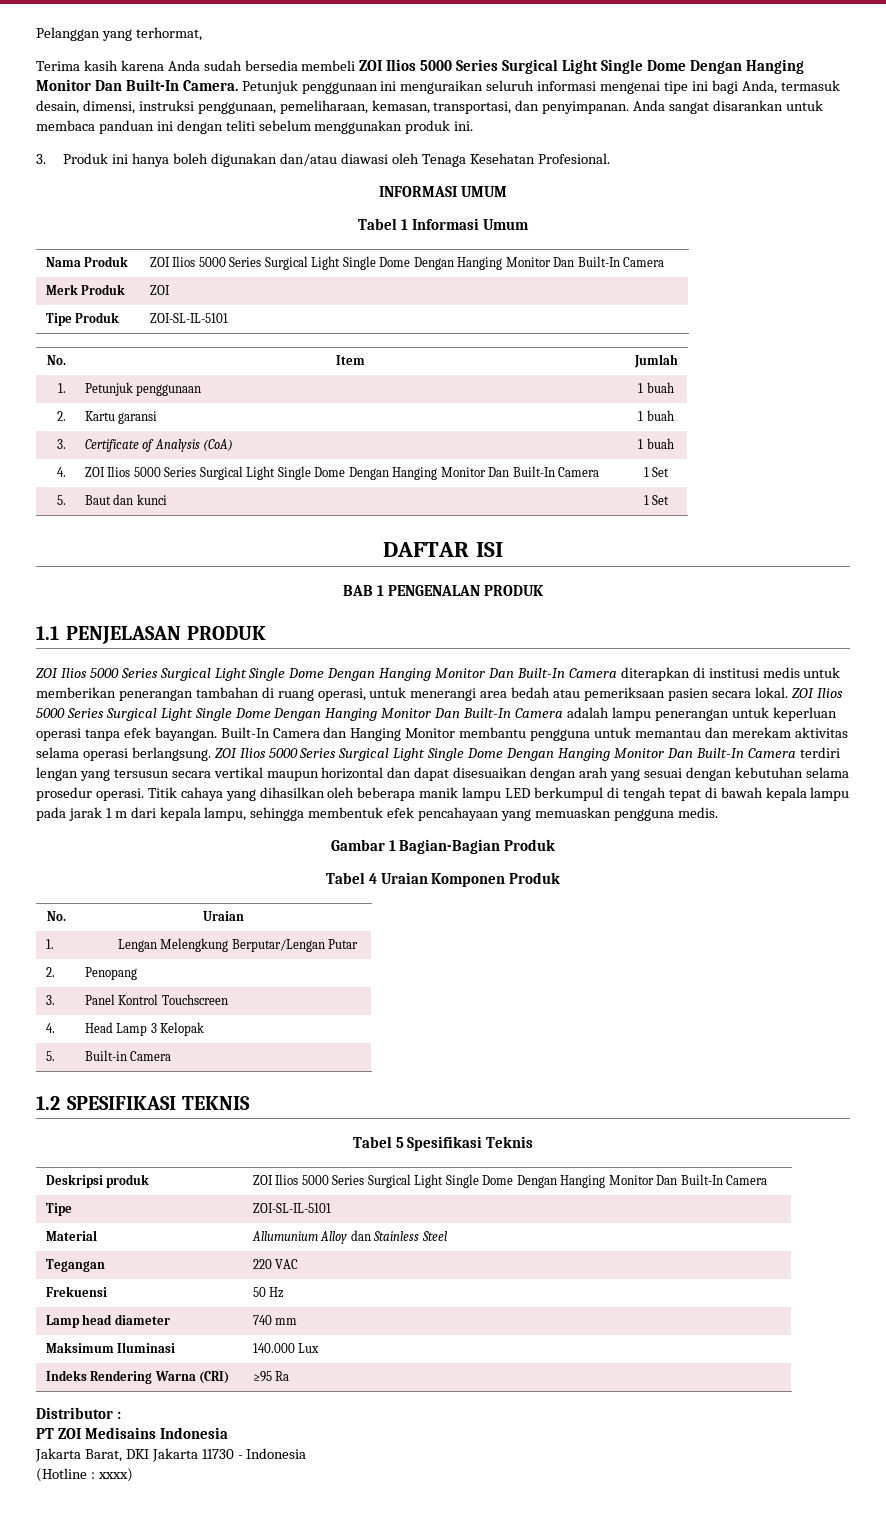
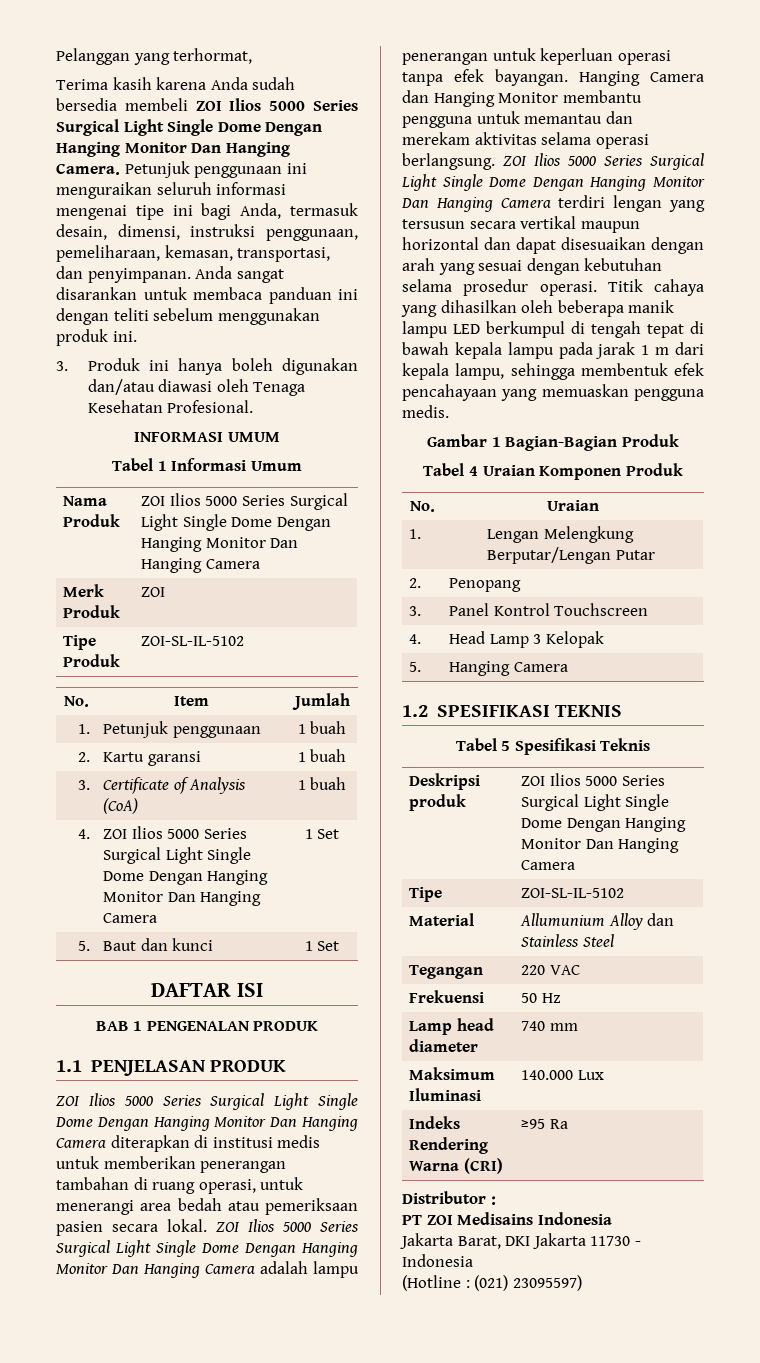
- Terima kasih karena Anda sudah bersedia membeli ZOI Ilios 5000 Series Surgical Light Single Dome Dengan Hanging Monitor Dan Built-In Camera.
+ Terima kasih karena Anda sudah bersedia membeli ZOI Ilios 5000 Series Surgical Light Single Dome Dengan Hanging Monitor Dan Hanging Camera.
- Nama Produk | ZOI Ilios 5000 Series Surgical Light Single Dome Dengan Hanging Monitor Dan Built-In Camera
+ Nama Produk | ZOI Ilios 5000 Series Surgical Light Single Dome Dengan Hanging Monitor Dan Hanging Camera
- Tipe Produk | ZOI-SL-IL-5101
+ Tipe Produk | ZOI-SL-IL-5102
- 4. | ZOI Ilios 5000 Series Surgical Light Single Dome Dengan Hanging Monitor Dan Built-In Camera | 1 Set
+ 4. | ZOI Ilios 5000 Series Surgical Light Single Dome Dengan Hanging Monitor Dan Hanging Camera | 1 Set
- ZOI Ilios 5000 Series Surgical Light Single Dome Dengan Hanging Monitor Dan Built-In Camera diterapkan di institusi medis untuk memberikan penerangan tambahan di ruang operasi, untuk menerangi area bedah atau pemeriksaan pasien secara lokal.
+ ZOI Ilios 5000 Series Surgical Light Single Dome Dengan Hanging Monitor Dan Hanging Camera diterapkan di institusi medis untuk memberikan penerangan tambahan di ruang operasi, untuk menerangi area bedah atau pemeriksaan pasien secara lokal.
- ZOI Ilios 5000 Series Surgical Light Single Dome Dengan Hanging Monitor Dan Built-In Camera adalah lampu penerangan untuk keperluan operasi tanpa efek bayangan.
+ ZOI Ilios 5000 Series Surgical Light Single Dome Dengan Hanging Monitor Dan Hanging Camera adalah lampu penerangan untuk keperluan operasi tanpa efek bayangan.
- Built-In Camera dan Hanging Monitor membantu pengguna untuk memantau dan merekam aktivitas selama operasi berlangsung.
+ Hanging Camera dan Hanging Monitor membantu pengguna untuk memantau dan merekam aktivitas selama operasi berlangsung.
- ZOI Ilios 5000 Series Surgical Light Single Dome Dengan Hanging Monitor Dan Built-In Camera terdiri lengan yang tersusun secara vertikal maupun horizontal dan dapat disesuaikan dengan arah yang sesuai dengan kebutuhan selama prosedur operasi.
+ ZOI Ilios 5000 Series Surgical Light Single Dome Dengan Hanging Monitor Dan Hanging Camera terdiri lengan yang tersusun secara vertikal maupun horizontal dan dapat disesuaikan dengan arah yang sesuai dengan kebutuhan selama prosedur operasi.
- 5. | Built-in Camera
+ 5. | Hanging Camera
- Deskripsi produk | ZOI Ilios 5000 Series Surgical Light Single Dome Dengan Hanging Monitor Dan Built-In Camera
+ Deskripsi produk | ZOI Ilios 5000 Series Surgical Light Single Dome Dengan Hanging Monitor Dan Hanging Camera
- Tipe | ZOI-SL-IL-5101
+ Tipe | ZOI-SL-IL-5102
- (Hotline : xxxx)
+ (Hotline : (021) 23095597)

